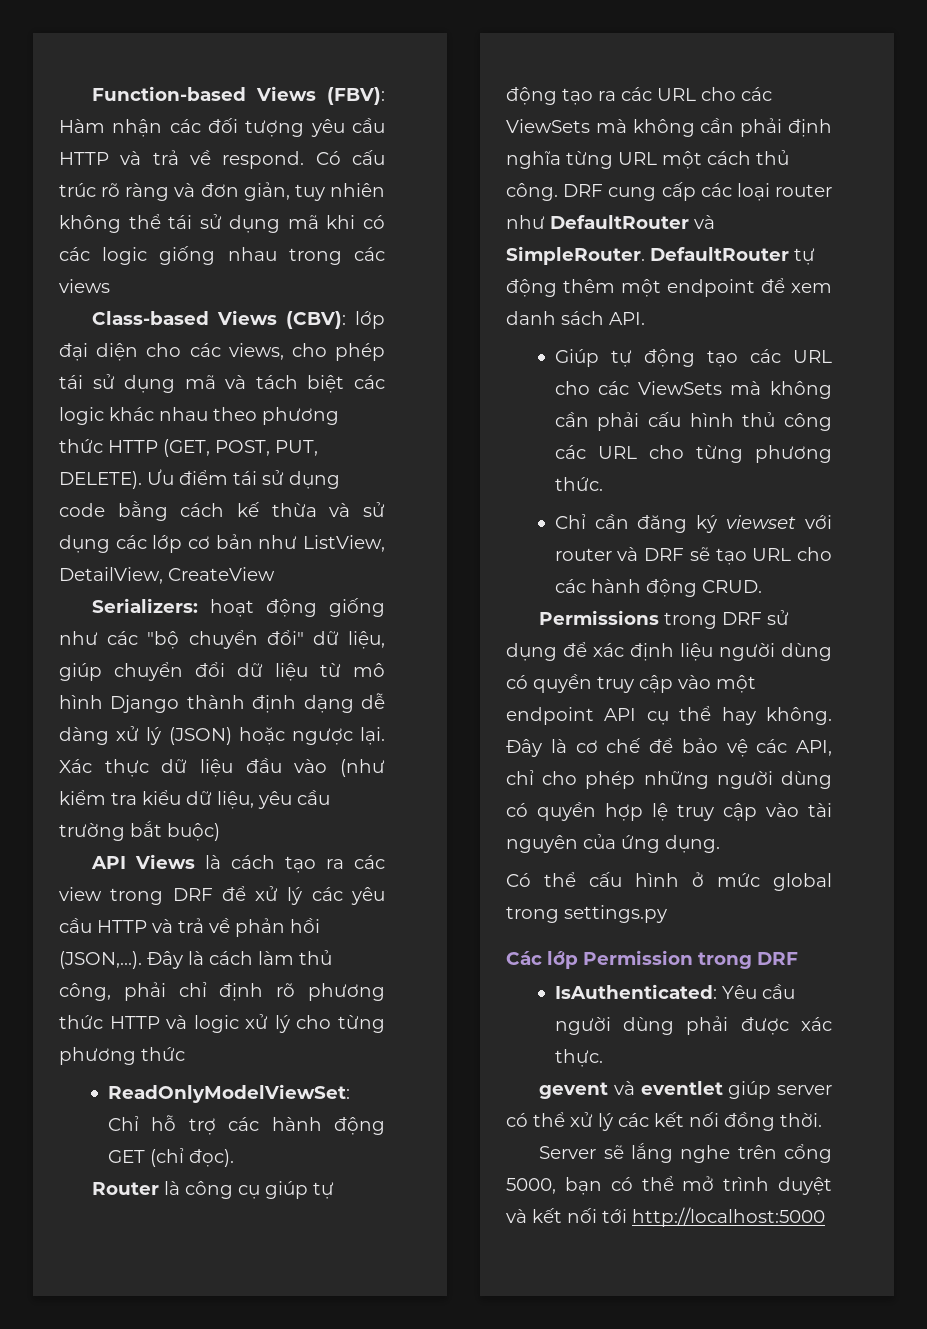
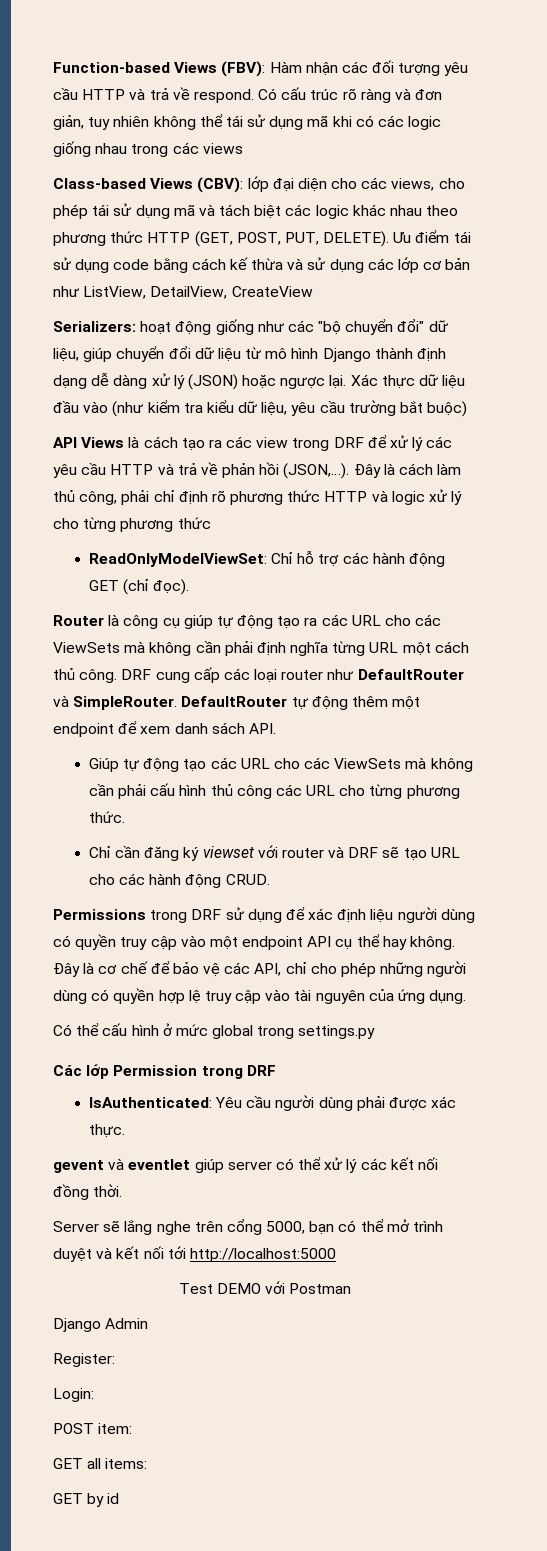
+ Test DEMO với Postman
+ Django Admin
+ Register:
+ Login:
+ POST item:
+ GET all items:
+ GET by id

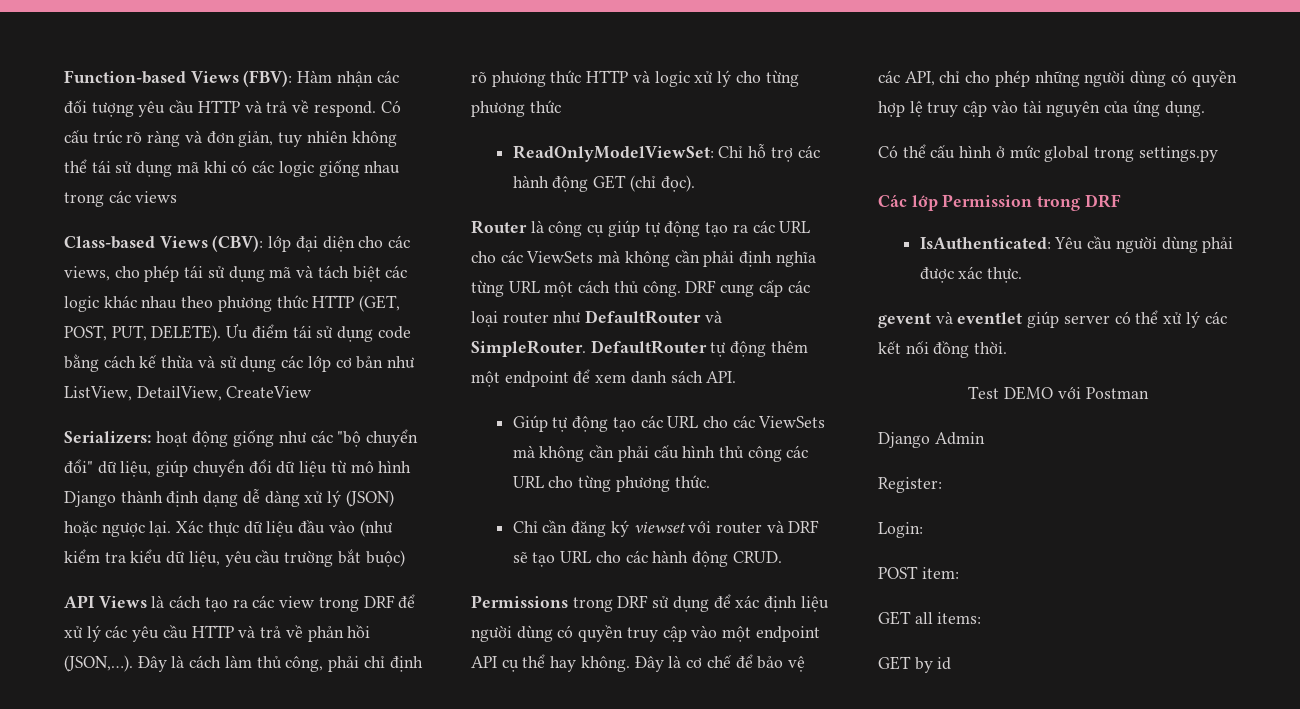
- Server sẽ lắng nghe trên cổng 5000, bạn có thể mở trình duyệt và kết nối tới http://localhost:5000

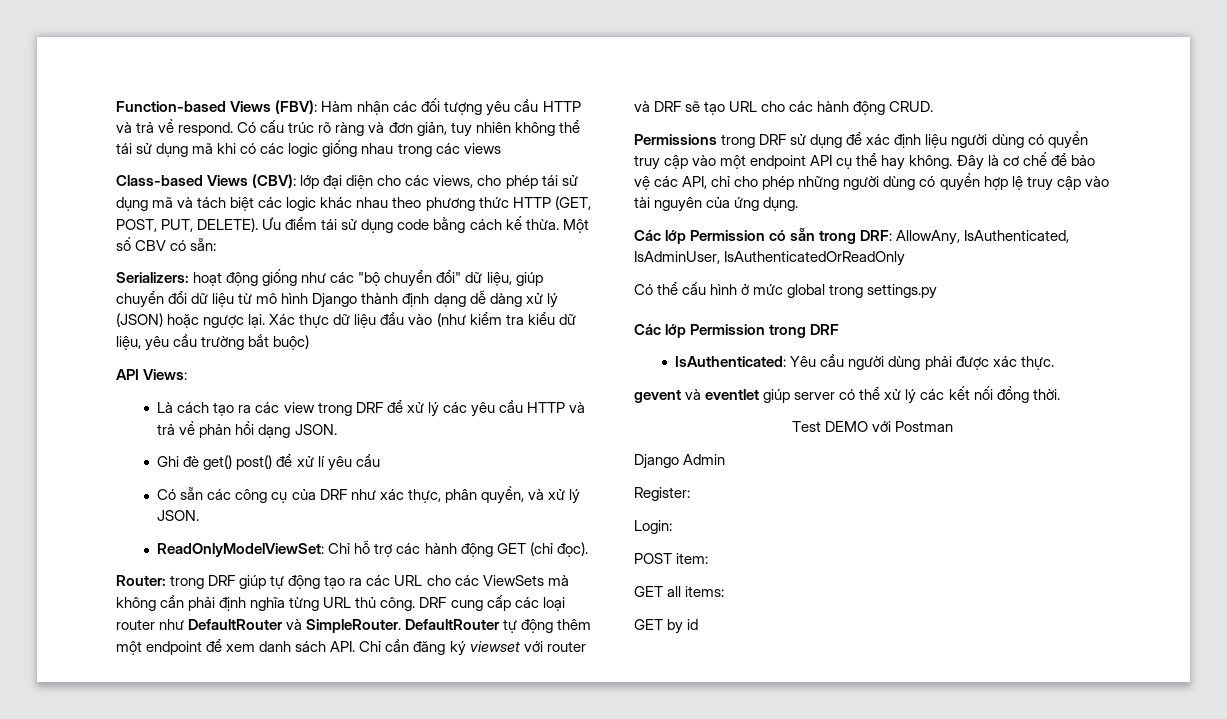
- Ưu điểm tái sử dụng code bằng cách kế thừa và sử dụng các lớp cơ bản như ListView, DetailView, CreateView
+ Ưu điểm tái sử dụng code bằng cách kế thừa. Một số CBV có sẵn:
- API Views là cách tạo ra các view trong DRF để xử lý các yêu cầu HTTP và trả về phản hồi (JSON,…). Đây là cách làm thủ công, phải chỉ định rõ phương thức HTTP và logic xử lý cho từng phương thức
+ API Views:
+ Là cách tạo ra các view trong DRF để xử lý các yêu cầu HTTP và trả về phản hồi dạng JSON.
+ Ghi đè get() post() để xử lí yêu cầu
+ Có sẵn các công cụ của DRF như xác thực, phân quyền, và xử lý JSON.
- Router là công cụ giúp tự động tạo ra các URL cho các ViewSets mà không cần phải định nghĩa từng URL một cách thủ công.
+ Router: trong DRF giúp tự động tạo ra các URL cho các ViewSets mà không cần phải định nghĩa từng URL thủ công.
- DefaultRouter tự động thêm một endpoint để xem danh sách API.
- Giúp tự động tạo các URL cho các ViewSets mà không cần phải cấu hình thủ công các URL cho từng phương thức.
- Chỉ cần đăng ký viewset với router và DRF sẽ tạo URL cho các hành động CRUD.
+ DefaultRouter tự động thêm một endpoint để xem danh sách API. Chỉ cần đăng ký viewset với router và DRF sẽ tạo URL cho các hành động CRUD.
+ Các lớp Permission có sẵn trong DRF: AllowAny, IsAuthenticated, IsAdminUser, IsAuthenticatedOrReadOnly

